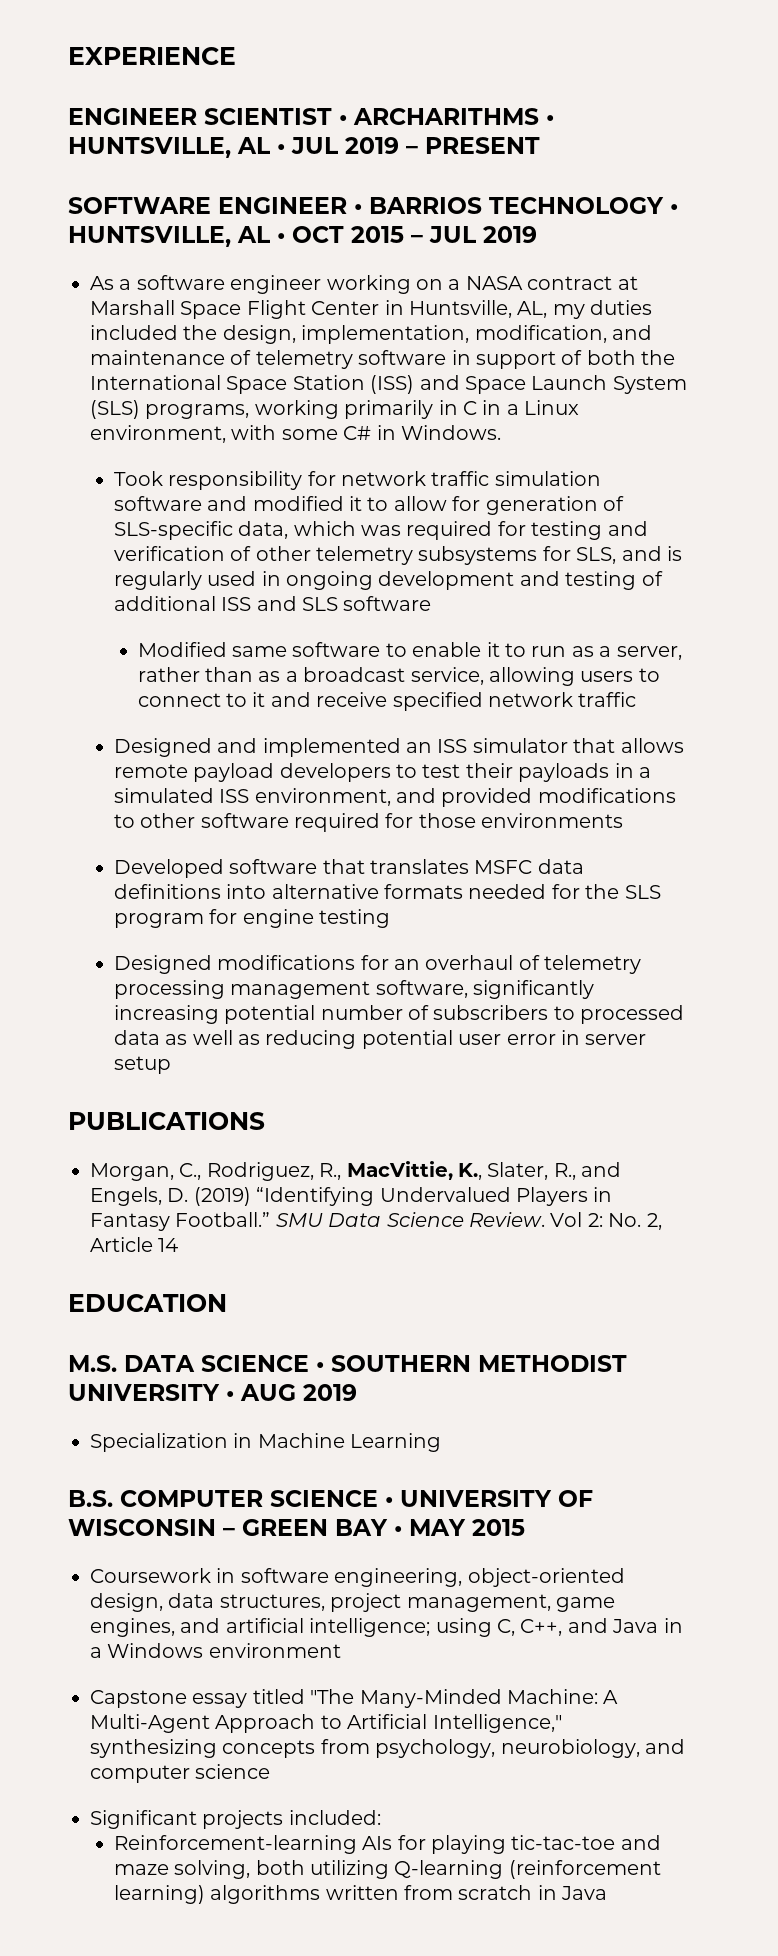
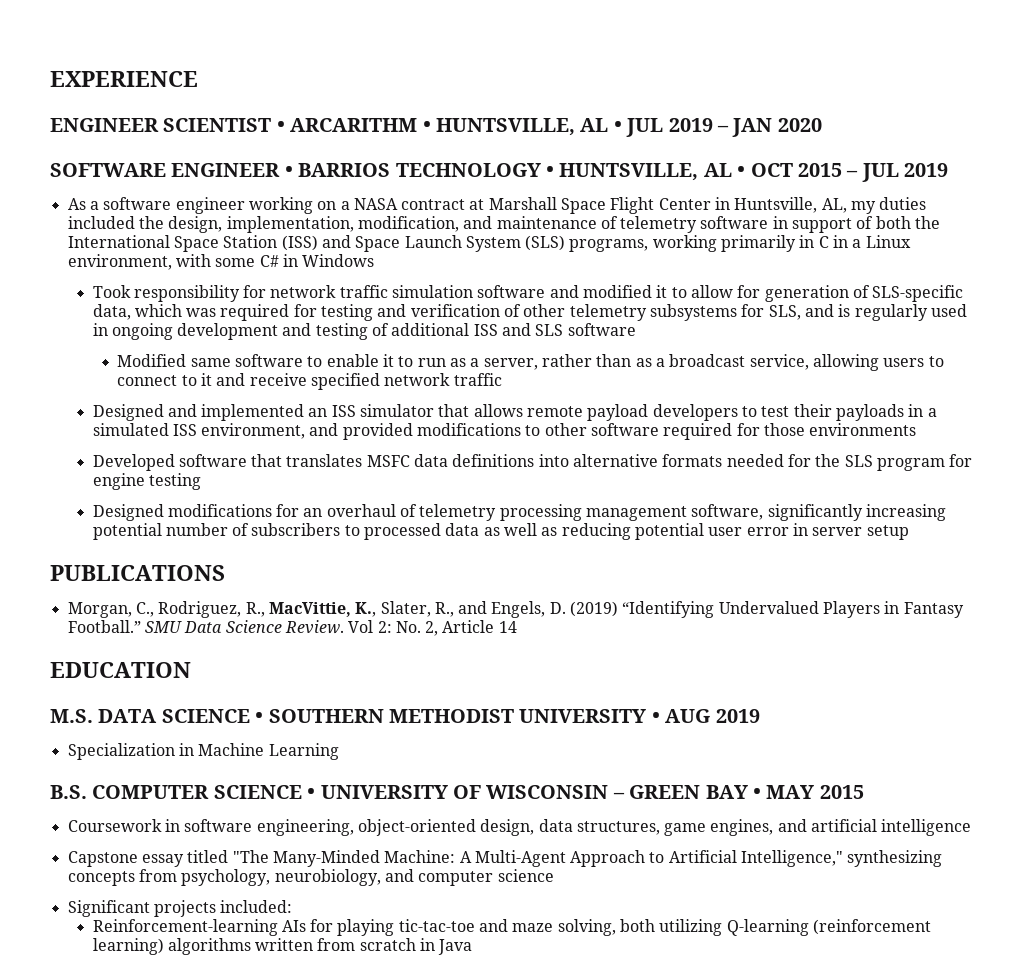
- ENGINEER SCIENTIST • ARCHARITHMS • HUNTSVILLE, AL • JUL 2019 – PRESENT
+ ENGINEER SCIENTIST • ARCARITHM • HUNTSVILLE, AL • JUL 2019 – JAN 2020
- As a software engineer working on a NASA contract at Marshall Space Flight Center in Huntsville, AL, my duties included the design, implementation, modification, and maintenance of telemetry software in support of both the International Space Station (ISS) and Space Launch System (SLS) programs, working primarily in C in a Linux environment, with some C# in Windows.
+ As a software engineer working on a NASA contract at Marshall Space Flight Center in Huntsville, AL, my duties included the design, implementation, modification, and maintenance of telemetry software in support of both the International Space Station (ISS) and Space Launch System (SLS) programs, working primarily in C in a Linux environment, with some C# in Windows
- Coursework in software engineering, object-oriented design, data structures, project management, game engines, and artificial intelligence; using C, C++, and Java in a Windows environment
+ Coursework in software engineering, object-oriented design, data structures, game engines, and artificial intelligence

